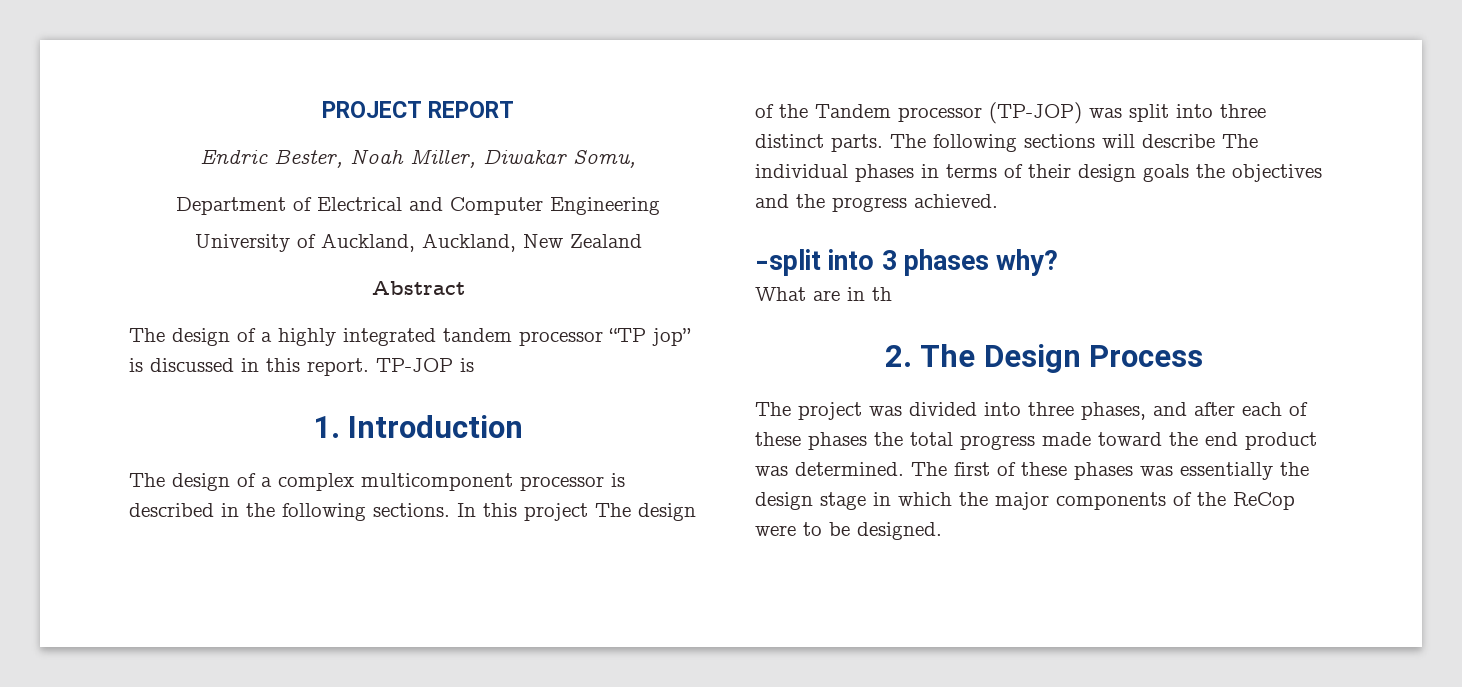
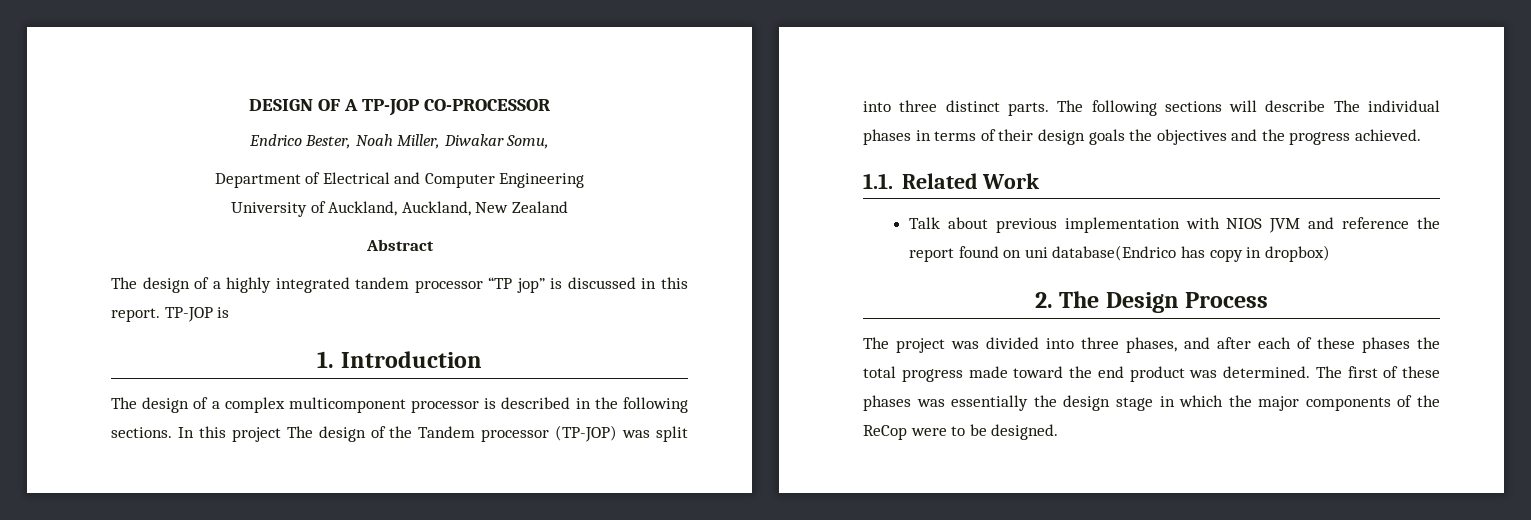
- PROJECT REPORT
- Endric Bester, Noah Miller, Diwakar Somu,
+ DESIGN OF A TP-JOP CO-PROCESSOR
+ Endrico Bester, Noah Miller, Diwakar Somu,
- -split into 3 phases why?
- What are in th
+ 1.1. Related Work
+ Talk about previous implementation with NIOS JVM and reference the report found on uni database(Endrico has copy in dropbox)

